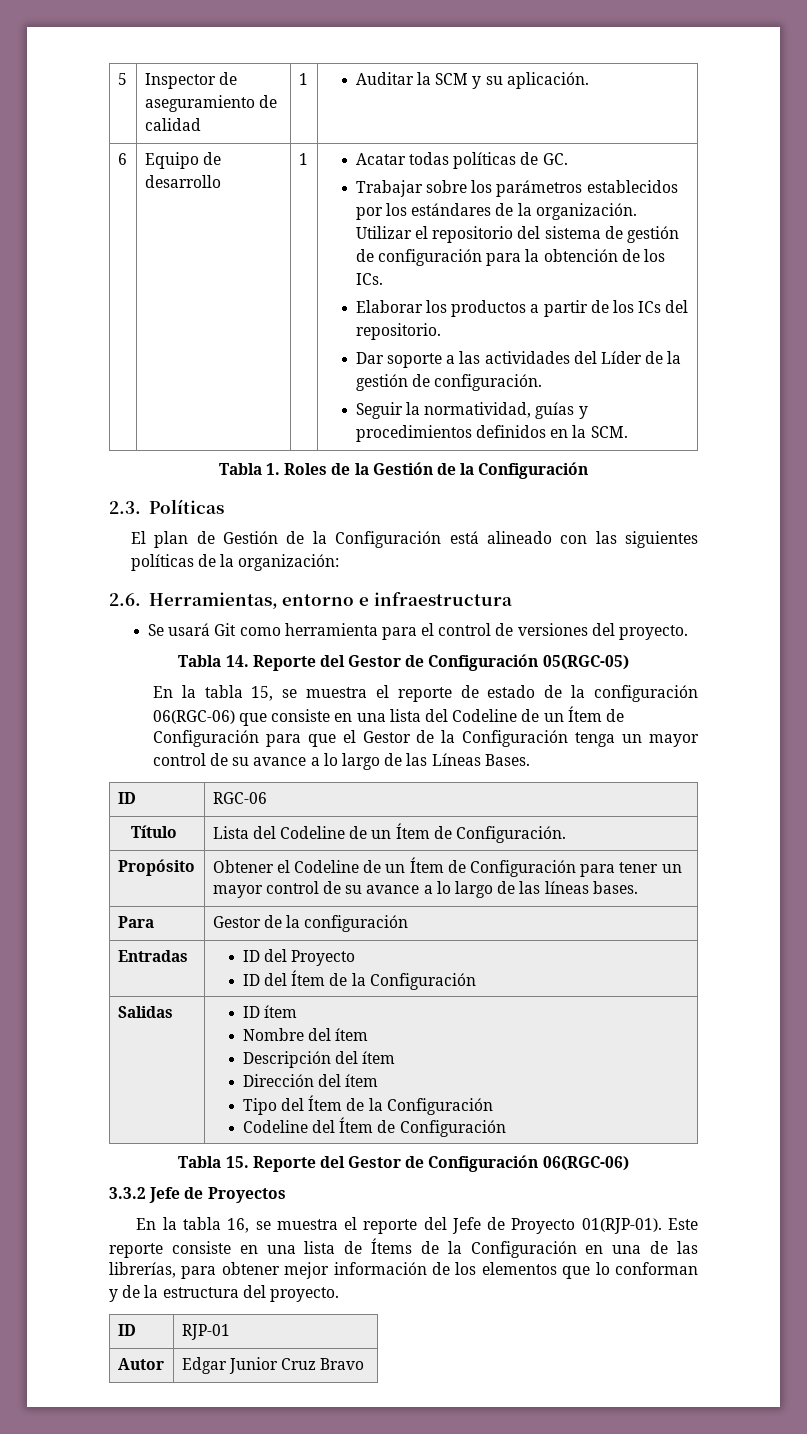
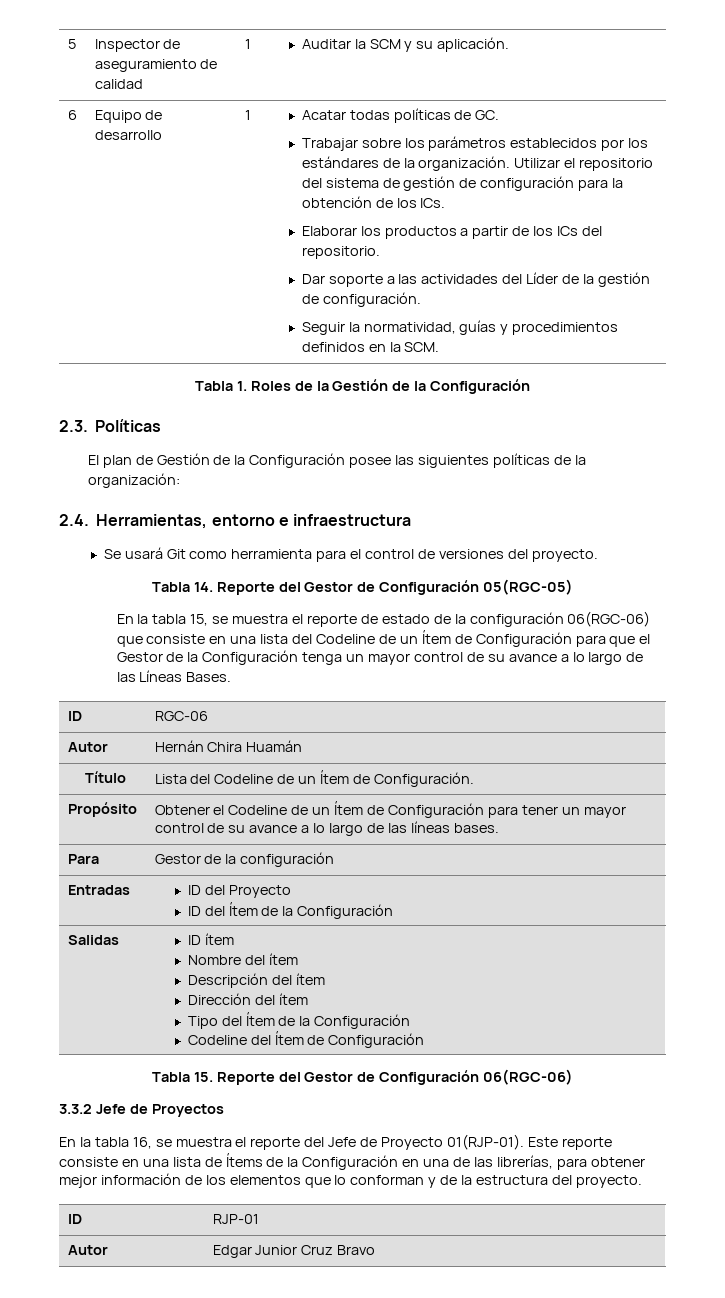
- El plan de Gestión de la Configuración está alineado con las siguientes políticas de la organización:
+ El plan de Gestión de la Configuración posee las siguientes políticas de la organización:
- 2.6. Herramientas, entorno e infraestructura
+ 2.4. Herramientas, entorno e infraestructura
+ Autor | Hernán Chira Huamán

